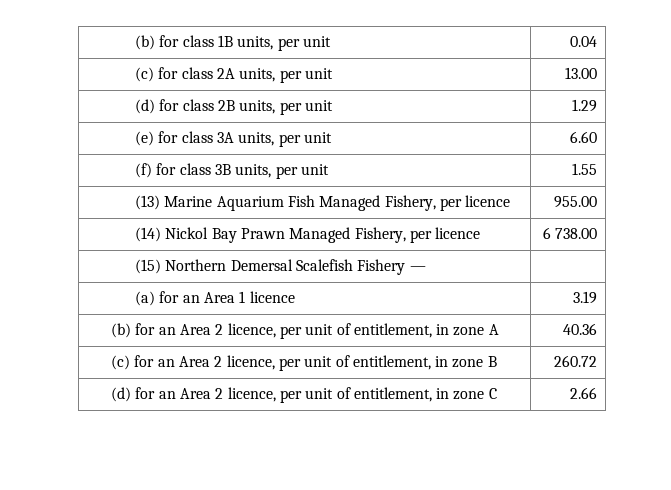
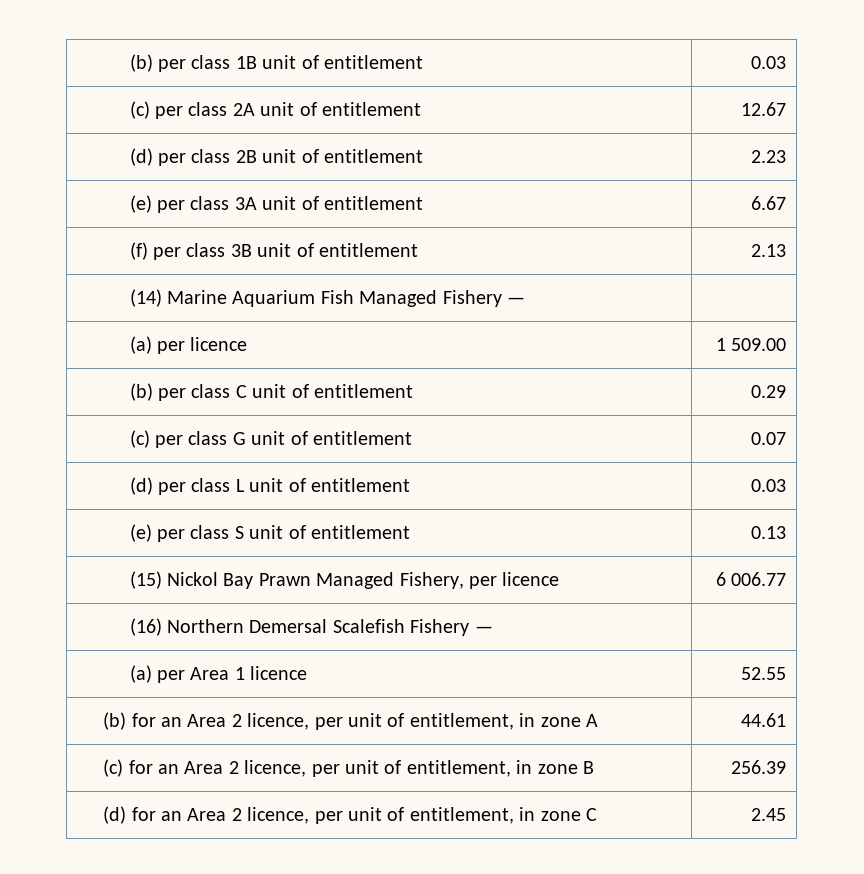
- (b) for class 1B units, per unit | 0.04
- (c) for class 2A units, per unit | 13.00
- (d) for class 2B units, per unit | 1.29
- (e) for class 3A units, per unit | 6.60
+ (b) per class 1B unit of entitlement | 0.03
+ (c) per class 2A unit of entitlement | 12.67
+ (d) per class 2B unit of entitlement | 2.23
+ (e) per class 3A unit of entitlement | 6.67
- (f) for class 3B units, per unit | 1.55
- (13) Marine Aquarium Fish Managed Fishery, per licence | 955.00
- (14) Nickol Bay Prawn Managed Fishery, per licence | 6 738.00
- (15) Northern Demersal Scalefish Fishery — |
+ (f) per class 3B unit of entitlement | 2.13
+ (14) Marine Aquarium Fish Managed Fishery — |
+ (a) per licence | 1 509.00
+ (b) per class C unit of entitlement | 0.29
+ (c) per class G unit of entitlement | 0.07
+ (d) per class L unit of entitlement | 0.03
+ (e) per class S unit of entitlement | 0.13
+ (15) Nickol Bay Prawn Managed Fishery, per licence | 6 006.77
+ (16) Northern Demersal Scalefish Fishery — |
- (a) for an Area 1 licence | 3.19
+ (a) per Area 1 licence | 52.55
- (b) for an Area 2 licence, per unit of entitlement, in zone A | 40.36
+ (b) for an Area 2 licence, per unit of entitlement, in zone A | 44.61
- (c) for an Area 2 licence, per unit of entitlement, in zone B | 260.72
+ (c) for an Area 2 licence, per unit of entitlement, in zone B | 256.39
- (d) for an Area 2 licence, per unit of entitlement, in zone C | 2.66
+ (d) for an Area 2 licence, per unit of entitlement, in zone C | 2.45

